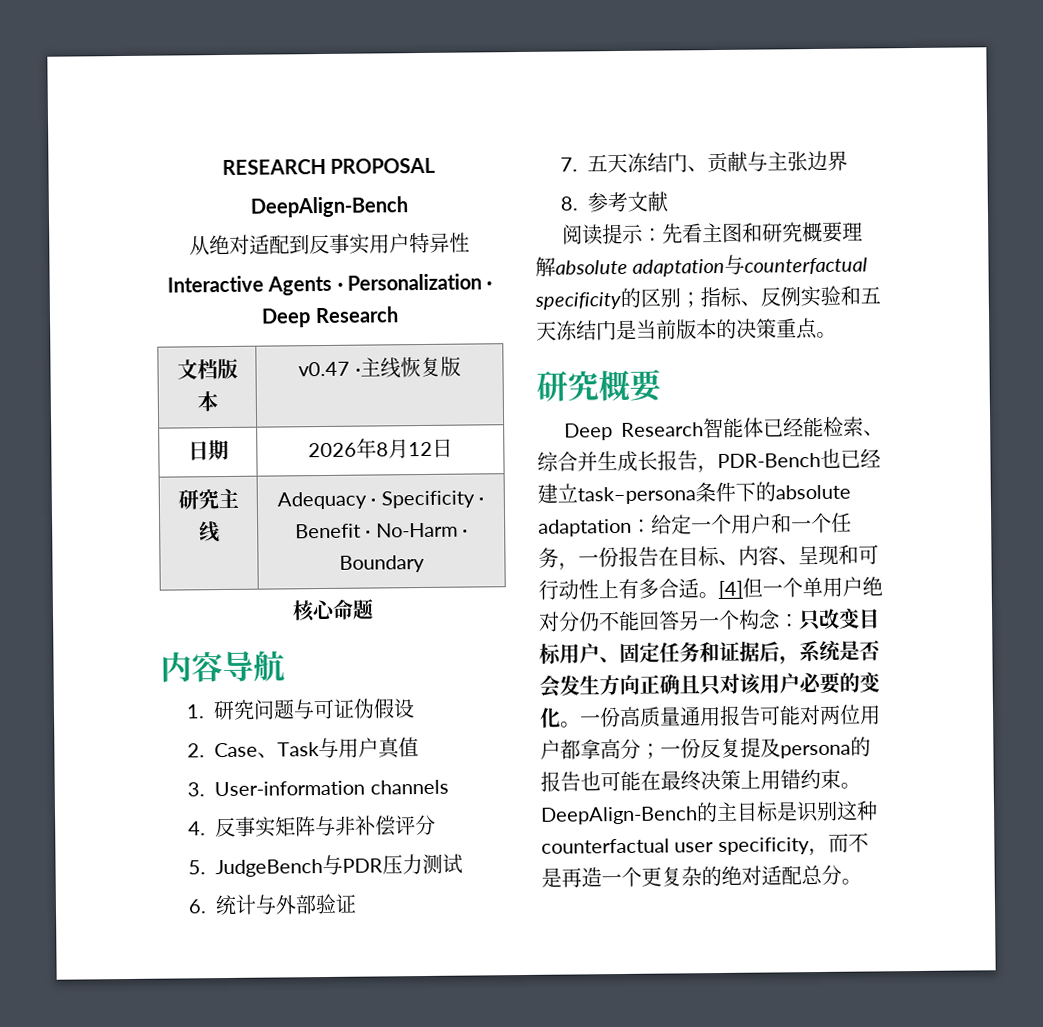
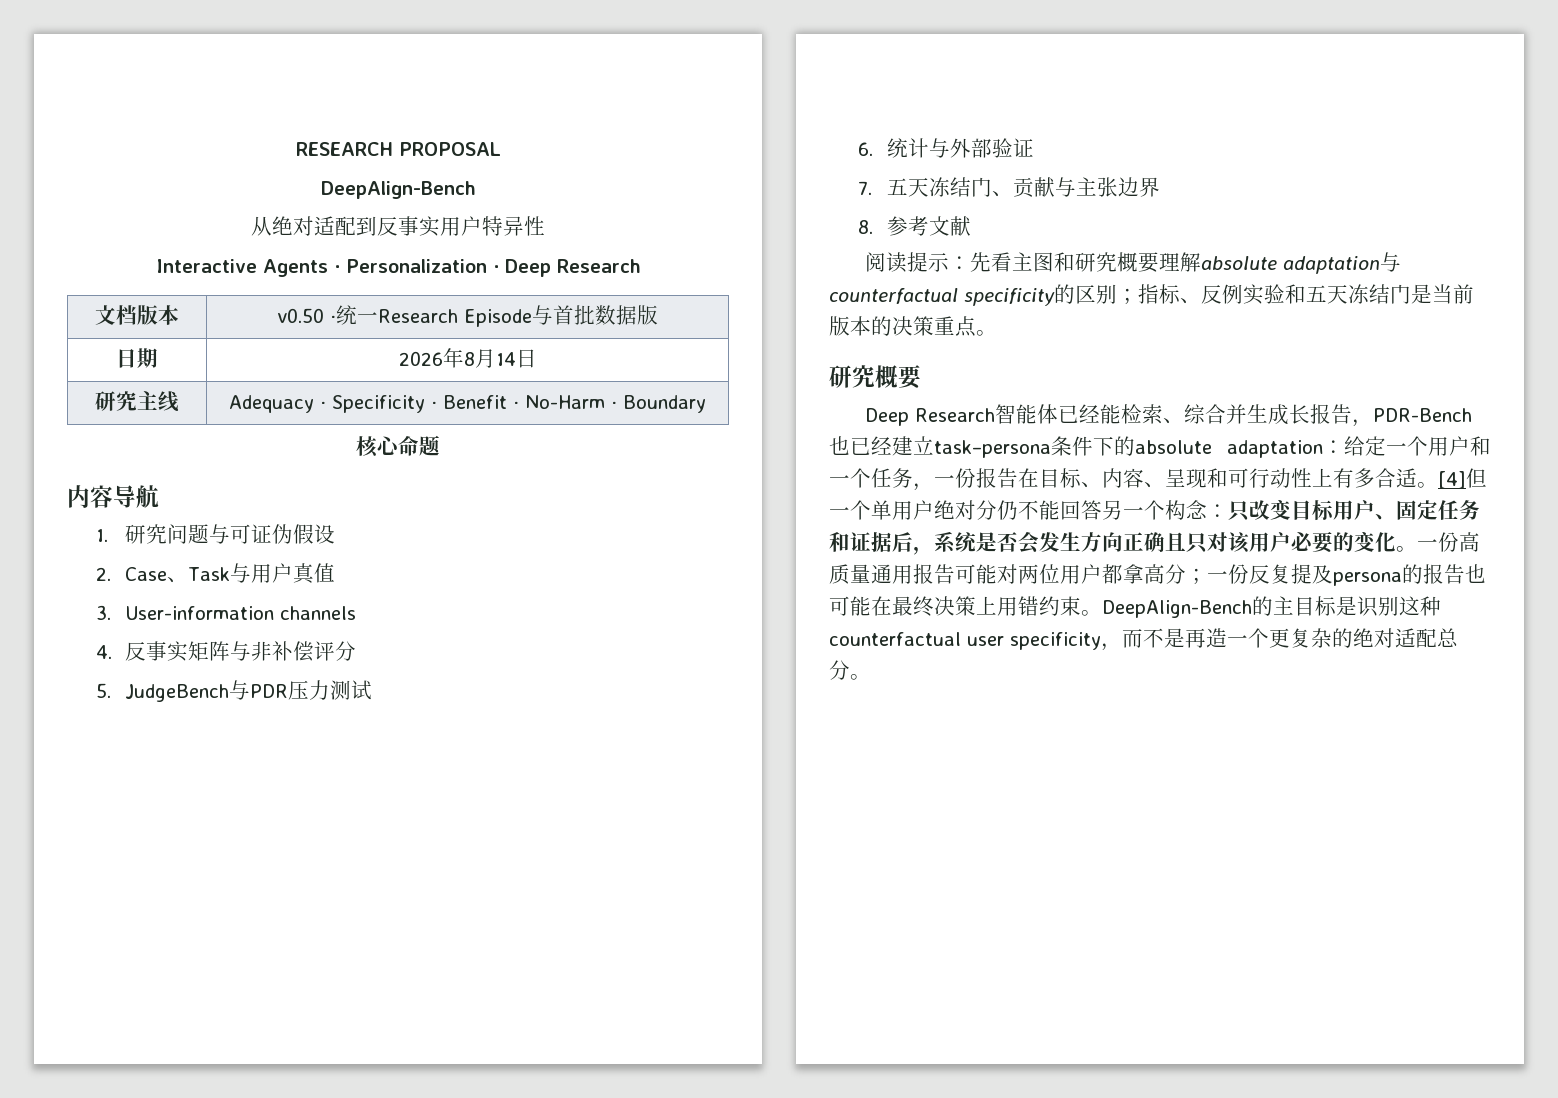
- 文档版本 | v0.47 ·主线恢复版
+ 文档版本 | v0.50 ·统一Research Episode与首批数据版
- 日期 | 2026年8月12日
+ 日期 | 2026年8月14日

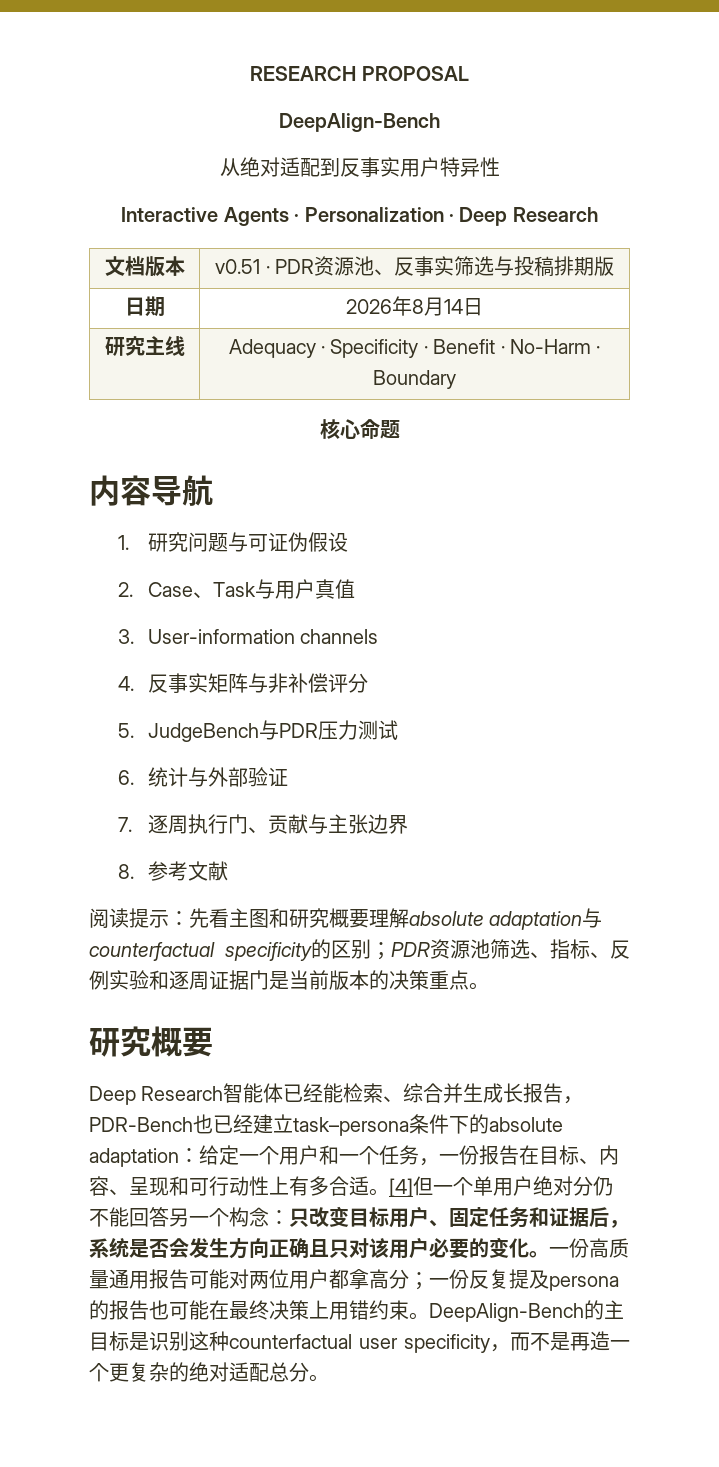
- 文档版本 | v0.50 ·统一Research Episode与首批数据版
+ 文档版本 | v0.51 · PDR资源池、反事实筛选与投稿排期版
- 7.五天冻结门、贡献与主张边界
+ 7.逐周执行门、贡献与主张边界
- 阅读提示：先看主图和研究概要理解absolute adaptation与counterfactual specificity的区别；指标、反例实验和五天冻结门是当前版本的决策重点。
+ 阅读提示：先看主图和研究概要理解absolute adaptation与counterfactual specificity的区别；PDR资源池筛选、指标、反例实验和逐周证据门是当前版本的决策重点。

